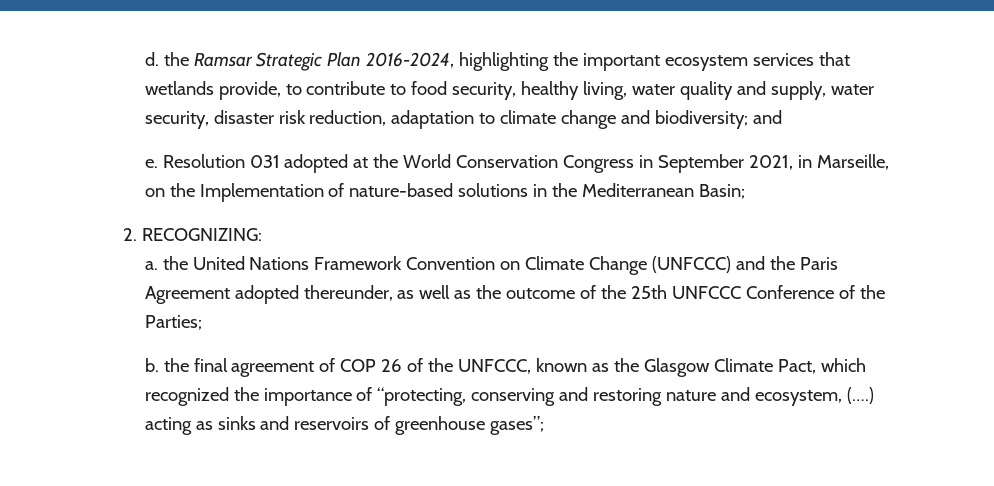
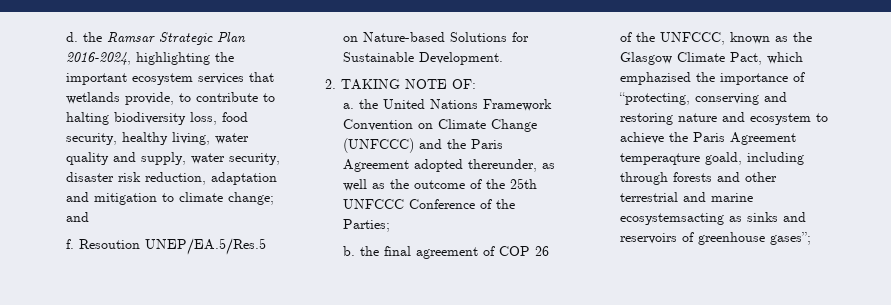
- d. the Ramsar Strategic Plan 2016-2024, highlighting the important ecosystem services that wetlands provide, to contribute to food security, healthy living, water quality and supply, water security, disaster risk reduction, adaptation to climate change and biodiversity; and
- e. Resolution 031 adopted at the World Conservation Congress in September 2021, in Marseille, on the Implementation of nature-based solutions in the Mediterranean Basin;
- 2. RECOGNIZING:
+ d. the Ramsar Strategic Plan 2016-2024, highlighting the important ecosystem services that wetlands provide, to contribute to halting biodiversity loss, food security, healthy living, water quality and supply, water security, disaster risk reduction, adaptation and mitigation to climate change; and
+ f. Resoution UNEP/EA.5/Res.5 on Nature-based Solutions for Sustainable Development.
+ 2. TAKING NOTE OF:
- b. the final agreement of COP 26 of the UNFCCC, known as the Glasgow Climate Pact, which recognized the importance of “protecting, conserving and restoring nature and ecosystem, (….) acting as sinks and reservoirs of greenhouse gases”;
+ b. the final agreement of COP 26 of the UNFCCC, known as the Glasgow Climate Pact, which emphazised the importance of “protecting, conserving and restoring nature and ecosystem to achieve the Paris Agreement temperaqture goald, including through forests and other terrestrial and marine ecosystemsacting as sinks and reservoirs of greenhouse gases”;

